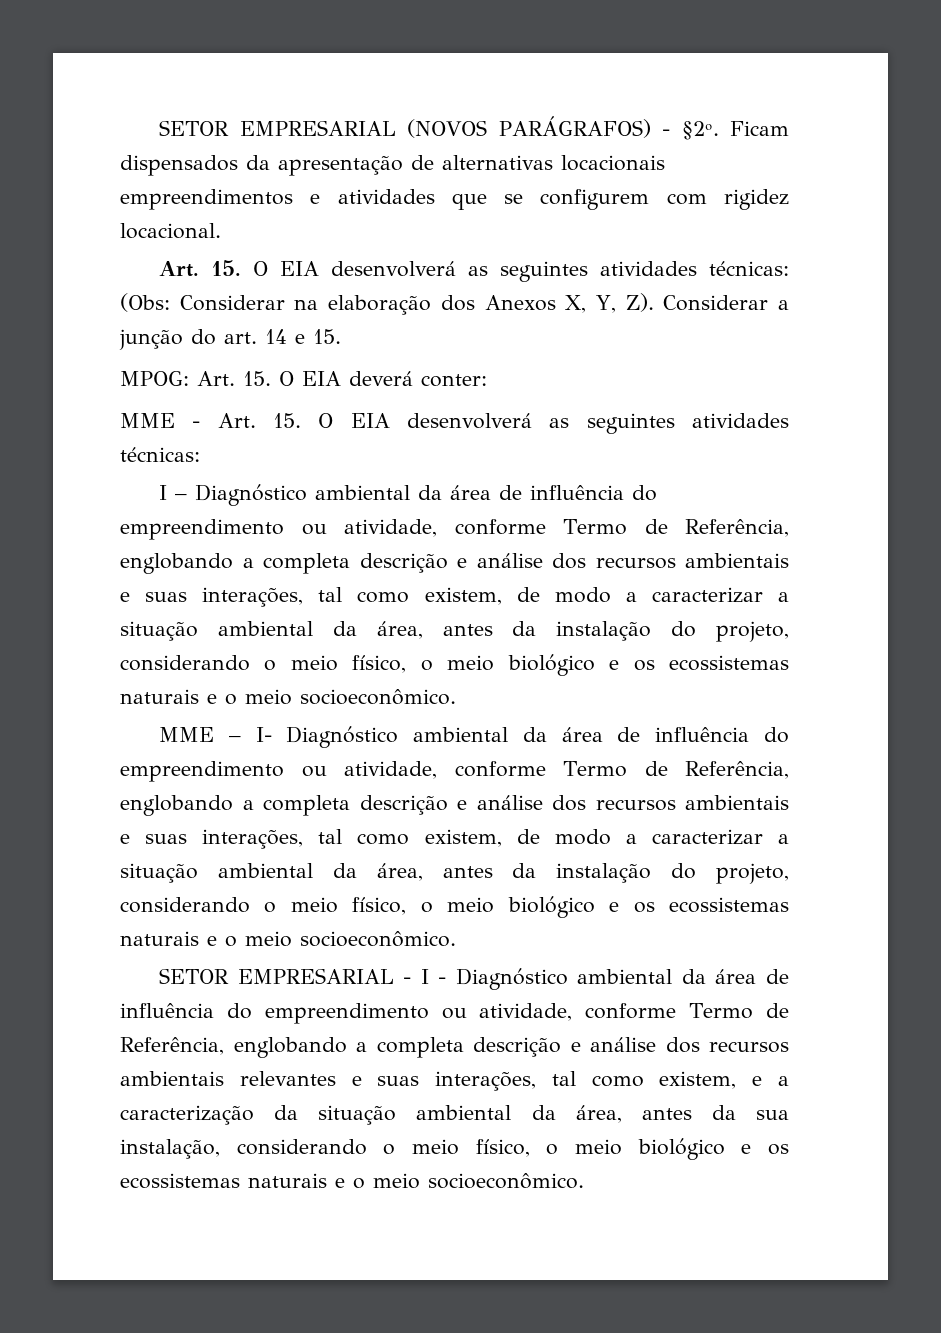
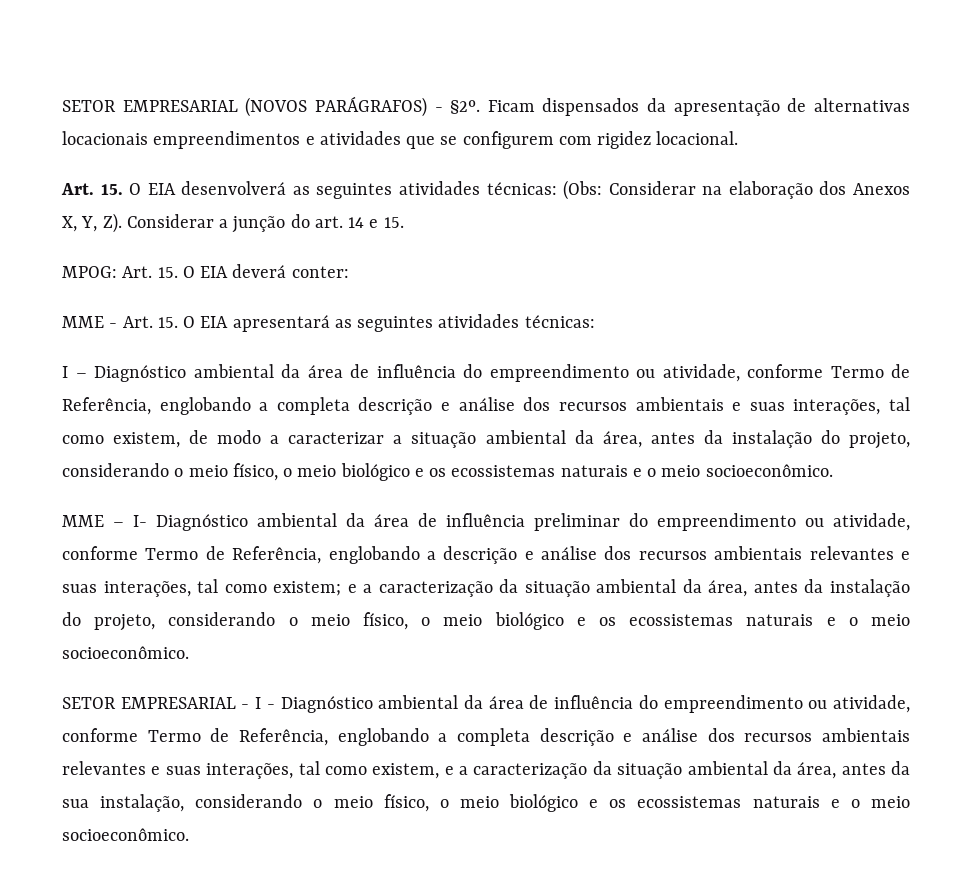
- MME - Art. 15. O EIA desenvolverá as seguintes atividades técnicas:
+ MME - Art. 15. O EIA apresentará as seguintes atividades técnicas:
- MME – I- Diagnóstico ambiental da área de influência do empreendimento ou atividade, conforme Termo de Referência, englobando a completa descrição e análise dos recursos ambientais e suas interações, tal como existem, de modo a caracterizar a situação ambiental da área, antes da instalação do projeto, considerando o meio físico, o meio biológico e os ecossistemas naturais e o meio socioeconômico.
+ MME – I- Diagnóstico ambiental da área de influência preliminar do empreendimento ou atividade, conforme Termo de Referência, englobando a descrição e análise dos recursos ambientais relevantes e suas interações, tal como existem; e a caracterização da situação ambiental da área, antes da instalação do projeto, considerando o meio físico, o meio biológico e os ecossistemas naturais e o meio socioeconômico.

